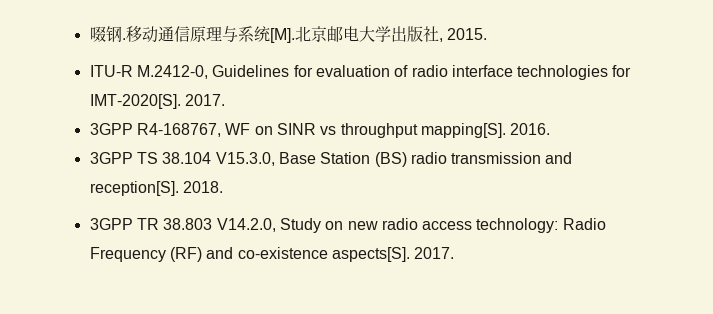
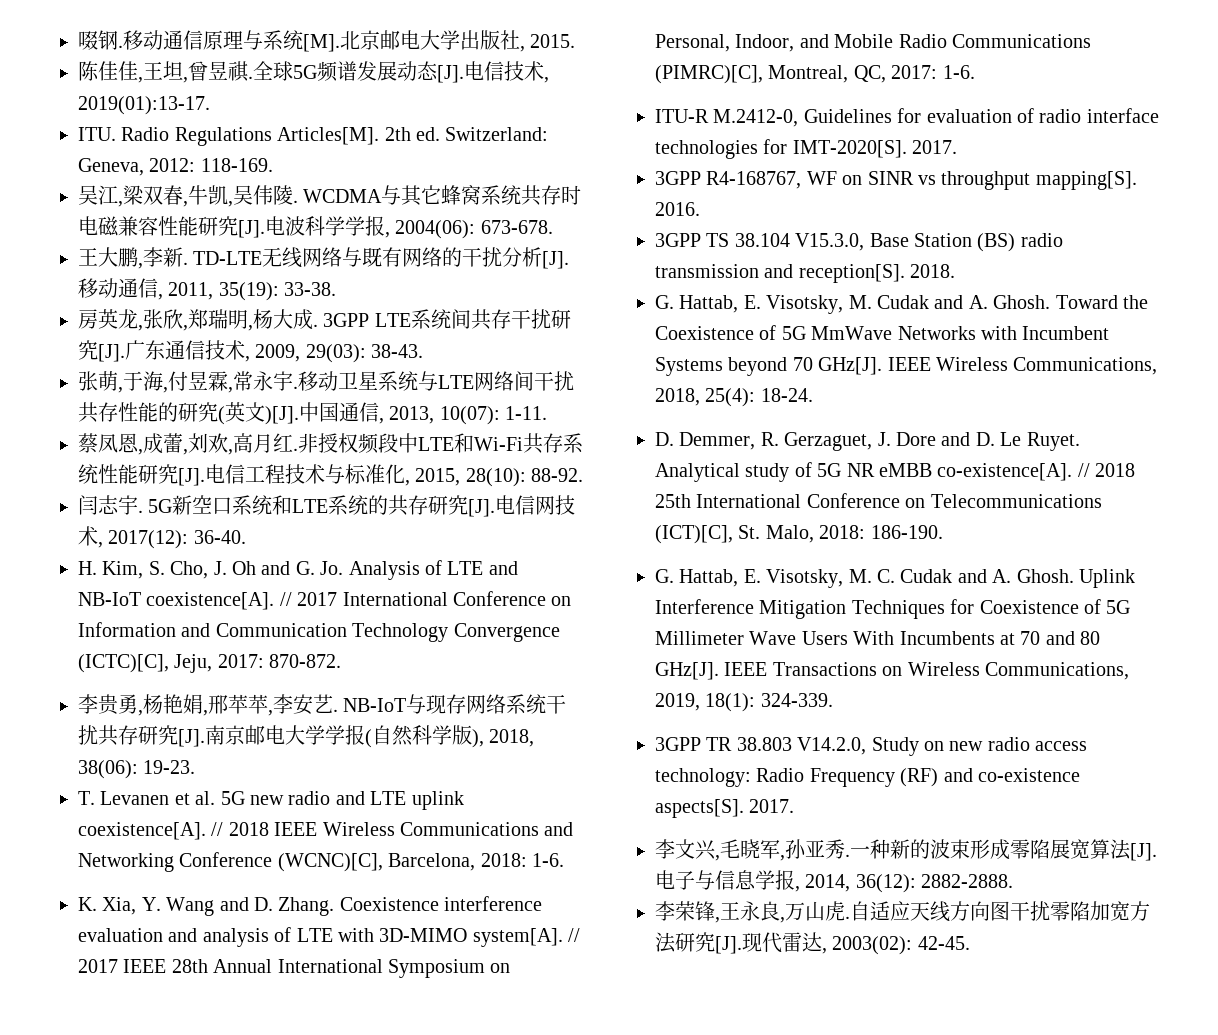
+ 陈佳佳,王坦,曾昱祺.全球5G频谱发展动态[J].电信技术, 2019(01):13-17.
+ ITU. Radio Regulations Articles[M]. 2th ed. Switzerland: Geneva, 2012: 118-169.
+ 吴江,梁双春,牛凯,吴伟陵. WCDMA与其它蜂窝系统共存时电磁兼容性能研究[J].电波科学学报, 2004(06): 673-678.
+ 王大鹏,李新. TD-LTE无线网络与既有网络的干扰分析[J].移动通信, 2011, 35(19): 33-38.
+ 房英龙,张欣,郑瑞明,杨大成. 3GPP LTE系统间共存干扰研究[J].广东通信技术, 2009, 29(03): 38-43.
+ 张萌,于海,付昱霖,常永宇.移动卫星系统与LTE网络间干扰共存性能的研究(英文)[J].中国通信, 2013, 10(07): 1-11.
+ 蔡凤恩,成蕾,刘欢,高月红.非授权频段中LTE和Wi-Fi共存系统性能研究[J].电信工程技术与标准化, 2015, 28(10): 88-92.
+ 闫志宇. 5G新空口系统和LTE系统的共存研究[J].电信网技术, 2017(12): 36-40.
+ H. Kim, S. Cho, J. Oh and G. Jo. Analysis of LTE and NB-IoT coexistence[A]. // 2017 International Conference on Information and Communication Technology Convergence (ICTC)[C], Jeju, 2017: 870-872.
+ 李贵勇,杨艳娟,邢苹苹,李安艺. NB-IoT与现存网络系统干扰共存研究[J].南京邮电大学学报(自然科学版), 2018, 38(06): 19-23.
+ T. Levanen et al. 5G new radio and LTE uplink coexistence[A]. // 2018 IEEE Wireless Communications and Networking Conference (WCNC)[C], Barcelona, 2018: 1-6.
+ K. Xia, Y. Wang and D. Zhang. Coexistence interference evaluation and analysis of LTE with 3D-MIMO system[A]. // 2017 IEEE 28th Annual International Symposium on Personal, Indoor, and Mobile Radio Communications (PIMRC)[C], Montreal, QC, 2017: 1-6.
+ G. Hattab, E. Visotsky, M. Cudak and A. Ghosh. Toward the Coexistence of 5G MmWave Networks with Incumbent Systems beyond 70 GHz[J]. IEEE Wireless Communications, 2018, 25(4): 18-24.
+ D. Demmer, R. Gerzaguet, J. Dore and D. Le Ruyet. Analytical study of 5G NR eMBB co-existence[A]. // 2018 25th International Conference on Telecommunications (ICT)[C], St. Malo, 2018: 186-190.
+ G. Hattab, E. Visotsky, M. C. Cudak and A. Ghosh. Uplink Interference Mitigation Techniques for Coexistence of 5G Millimeter Wave Users With Incumbents at 70 and 80 GHz[J]. IEEE Transactions on Wireless Communications, 2019, 18(1): 324-339.
+ 李文兴,毛晓军,孙亚秀.一种新的波束形成零陷展宽算法[J].电子与信息学报, 2014, 36(12): 2882-2888.
+ 李荣锋,王永良,万山虎.自适应天线方向图干扰零陷加宽方法研究[J].现代雷达, 2003(02): 42-45.

